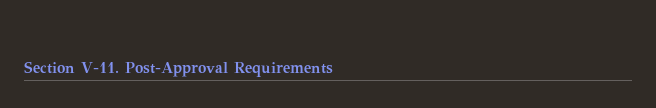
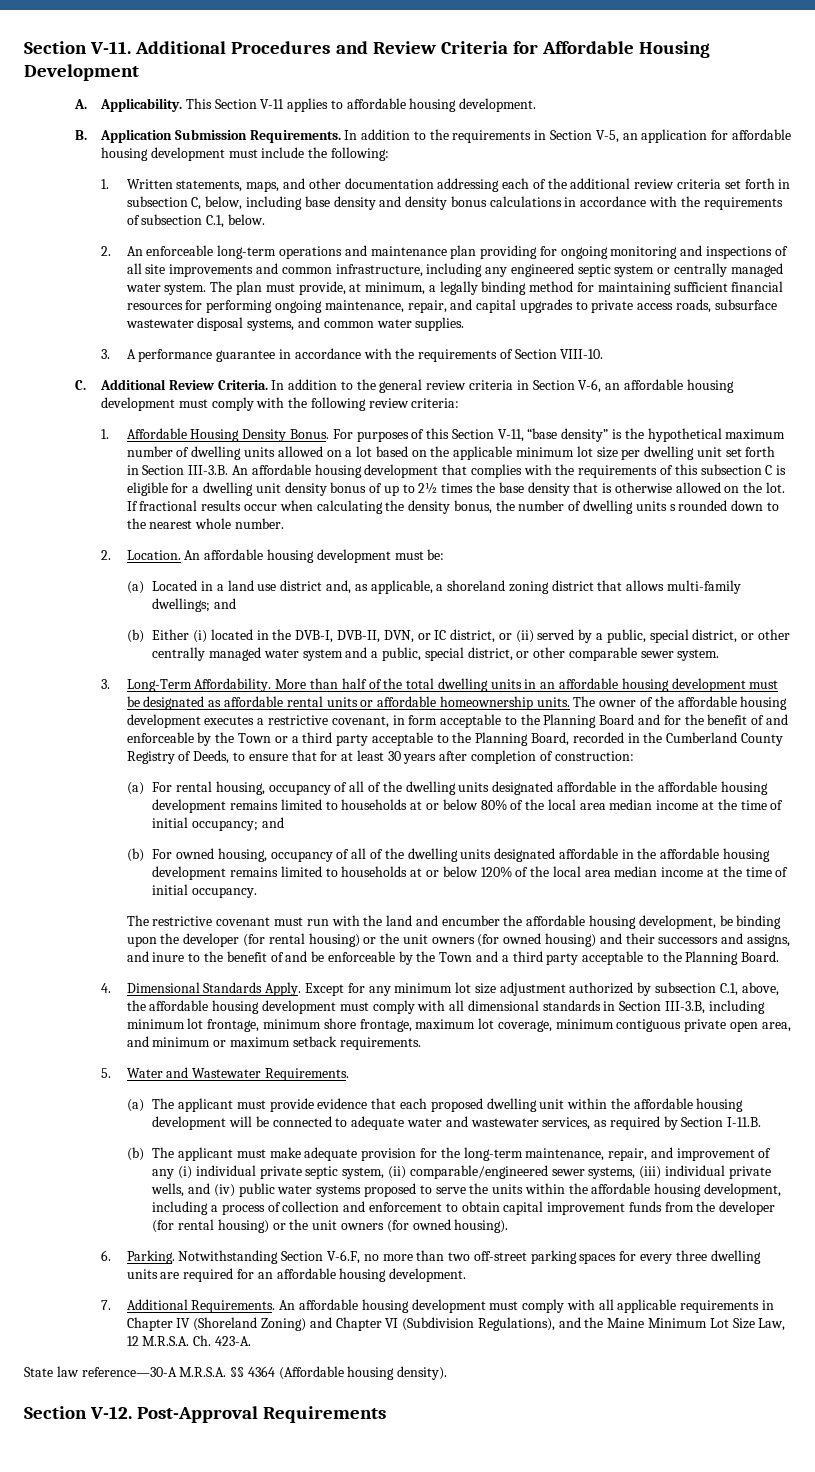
+ Additional Procedures and Review Criteria for Affordable Housing Development
+ A. Applicability. This Section V-11 applies to affordable housing development.
+ B. Application Submission Requirements. In addition to the requirements in Section V-5, an application for affordable housing development must include the following:
+ 1. Written statements, maps, and other documentation addressing each of the additional review criteria set forth in subsection C, below, including base density and density bonus calculations in accordance with the requirements of subsection C.1, below.
+ 2. An enforceable long-term operations and maintenance plan providing for ongoing monitoring and inspections of all site improvements and common infrastructure, including any engineered septic system or centrally managed water system. The plan must provide, at minimum, a legally binding method for maintaining sufficient financial resources for performing ongoing maintenance, repair, and capital upgrades to private access roads, subsurface wastewater disposal systems, and common water supplies.
+ 3. A performance guarantee in accordance with the requirements of Section VIII-10.
+ C. Additional Review Criteria. In addition to the general review criteria in Section V-6, an affordable housing development must comply with the following review criteria:
+ 1. Affordable Housing Density Bonus. For purposes of this Section V-11, “base density” is the hypothetical maximum number of dwelling units allowed on a lot based on the applicable minimum lot size per dwelling unit set forth in Section III-3.B. An affordable housing development that complies with the requirements of this subsection C is eligible for a dwelling unit density bonus of up to 2½ times the base density that is otherwise allowed on the lot. If fractional results occur when calculating the density bonus, the number of dwelling units s rounded down to the nearest whole number.
+ 2. Location. An affordable housing development must be:
+ (a) Located in a land use district and, as applicable, a shoreland zoning district that allows multi-family dwellings; and
+ (b) Either (i) located in the DVB-I, DVB-II, DVN, or IC district, or (ii) served by a public, special district, or other centrally managed water system and a public, special district, or other comparable sewer system.
+ 3. Long-Term Affordability. More than half of the total dwelling units in an affordable housing development must be designated as affordable rental units or affordable homeownership units. The owner of the affordable housing development executes a restrictive covenant, in form acceptable to the Planning Board and for the benefit of and enforceable by the Town or a third party acceptable to the Planning Board, recorded in the Cumberland County Registry of Deeds, to ensure that for at least 30 years after completion of construction:
+ (a) For rental housing, occupancy of all of the dwelling units designated affordable in the affordable housing development remains limited to households at or below 80% of the local area median income at the time of initial occupancy; and
+ (b) For owned housing, occupancy of all of the dwelling units designated affordable in the affordable housing development remains limited to households at or below 120% of the local area median income at the time of initial occupancy.
+ The restrictive covenant must run with the land and encumber the affordable housing development, be binding upon the developer (for rental housing) or the unit owners (for owned housing) and their successors and assigns, and inure to the benefit of and be enforceable by the Town and a third party acceptable to the Planning Board.
+ 4. Dimensional Standards Apply. Except for any minimum lot size adjustment authorized by subsection C.1, above, the affordable housing development must comply with all dimensional standards in Section III-3.B, including minimum lot frontage, minimum shore frontage, maximum lot coverage, minimum contiguous private open area, and minimum or maximum setback requirements.
+ 5. Water and Wastewater Requirements.
+ (a) The applicant must provide evidence that each proposed dwelling unit within the affordable housing development will be connected to adequate water and wastewater services, as required by Section I-11.B.
+ (b) The applicant must make adequate provision for the long-term maintenance, repair, and improvement of any (i) individual private septic system, (ii) comparable/engineered sewer systems, (iii) individual private wells, and (iv) public water systems proposed to serve the units within the affordable housing development, including a process of collection and enforcement to obtain capital improvement funds from the developer (for rental housing) or the unit owners (for owned housing).
+ 6. Parking. Notwithstanding Section V-6.F, no more than two off-street parking spaces for every three dwelling units are required for an affordable housing development.
+ 7. Additional Requirements. An affordable housing development must comply with all applicable requirements in Chapter IV (Shoreland Zoning) and Chapter VI (Subdivision Regulations), and the Maine Minimum Lot Size Law, 12 M.R.S.A. Ch. 423-A.
+ State law reference—30-A M.R.S.A. §§ 4364 (Affordable housing density).
+ Section V-12.

